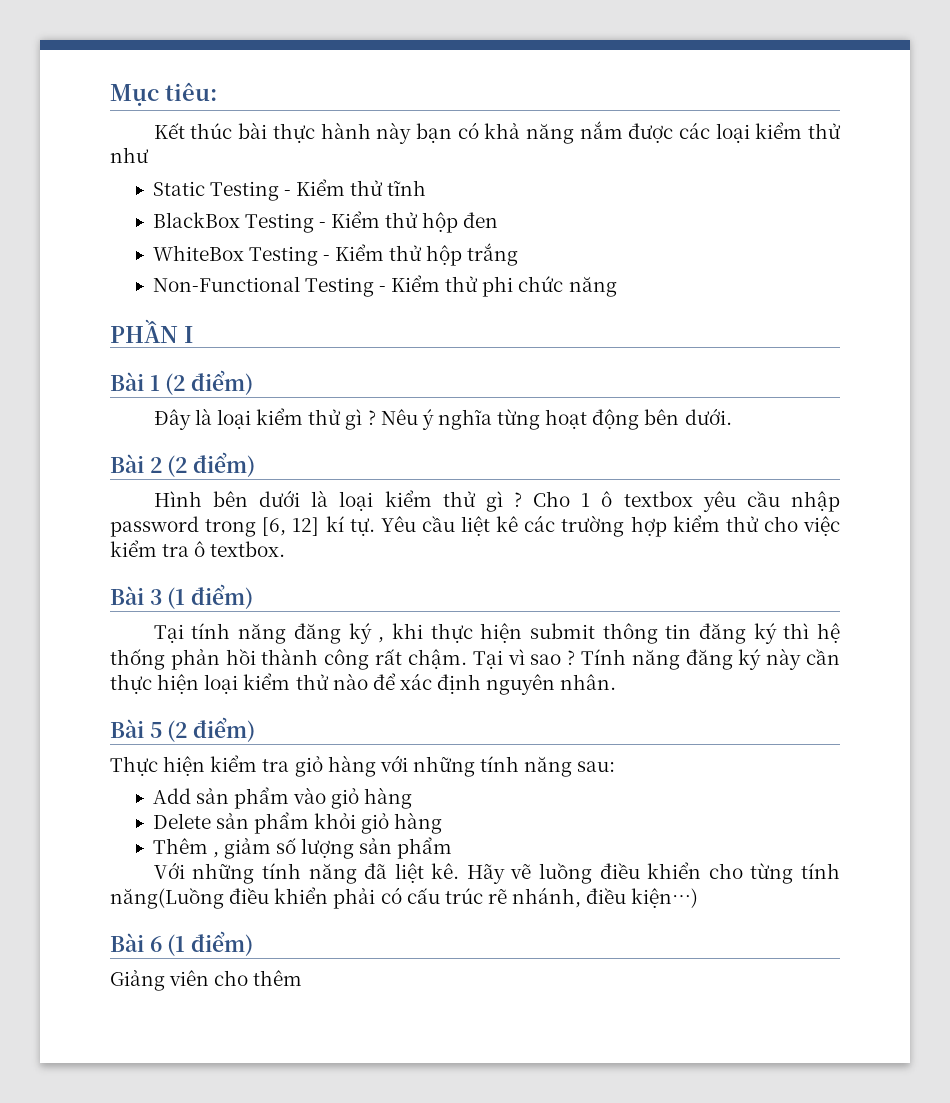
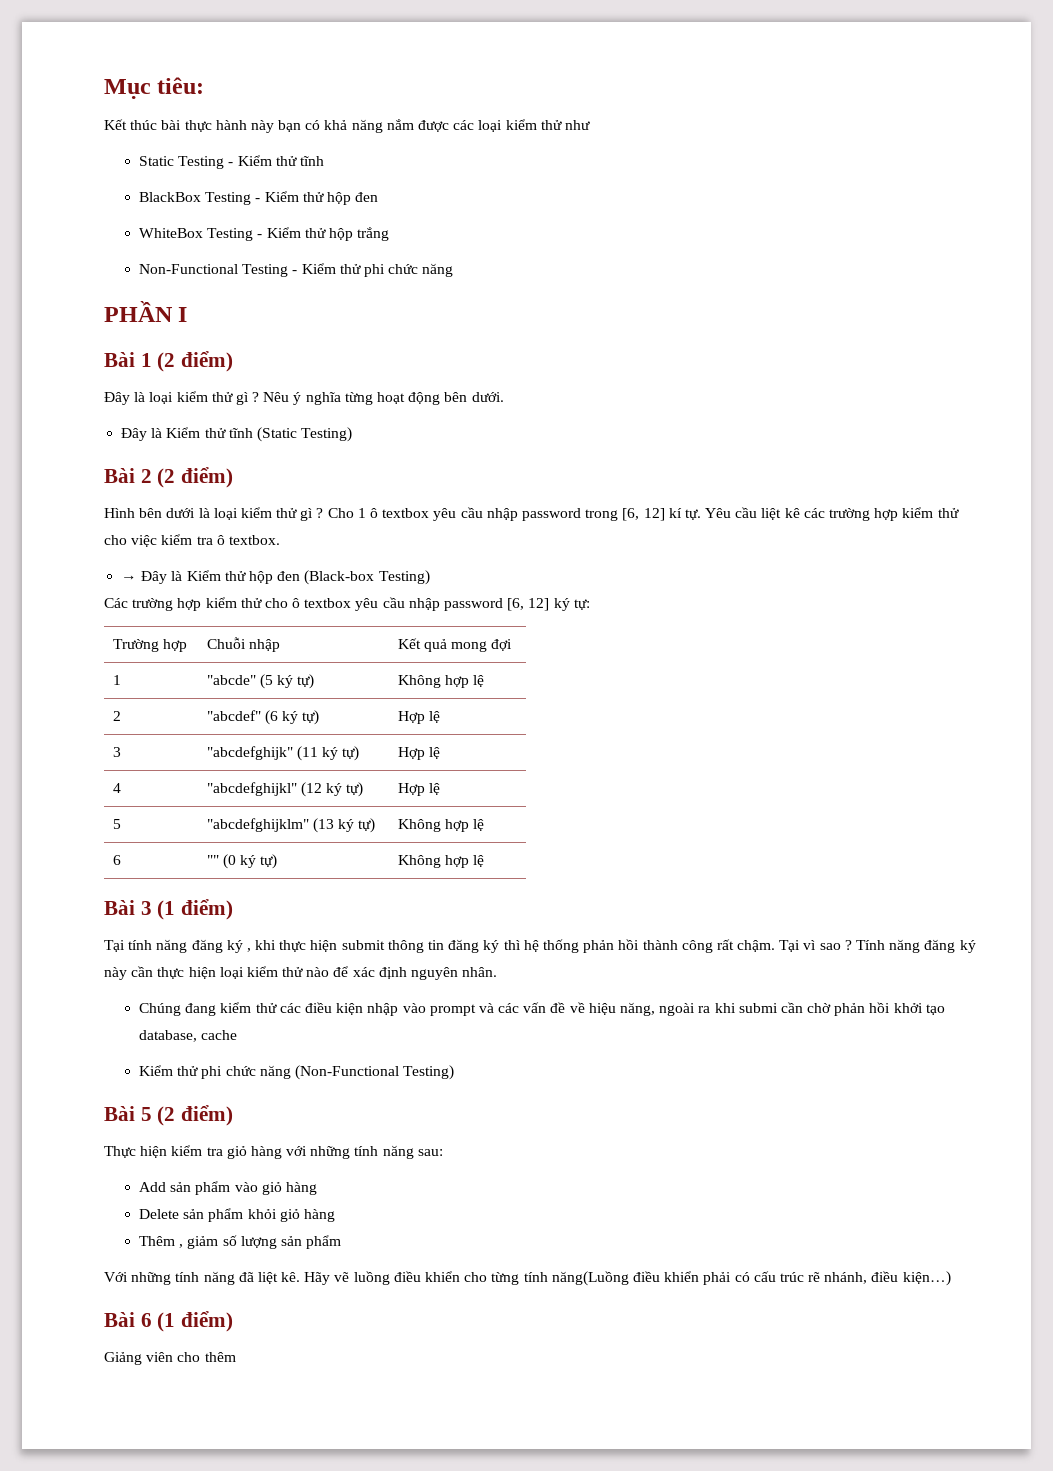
+ Đây là Kiểm thử tĩnh (Static Testing)
+ → Đây là Kiểm thử hộp đen (Black-box Testing)
+ Các trường hợp kiểm thử cho ô textbox yêu cầu nhập password [6, 12] ký tự:
+ Trường hợp | Chuỗi nhập | Kết quả mong đợi
+ 1 | "abcde" (5 ký tự) | Không hợp lệ
+ 2 | "abcdef" (6 ký tự) | Hợp lệ
+ 3 | "abcdefghijk" (11 ký tự) | Hợp lệ
+ 4 | "abcdefghijkl" (12 ký tự) | Hợp lệ
+ 5 | "abcdefghijklm" (13 ký tự) | Không hợp lệ
+ 6 | "" (0 ký tự) | Không hợp lệ
+ Chúng đang kiểm thử các điều kiện nhập vào prompt và các vấn đề về hiệu năng, ngoài ra khi submi cần chờ phản hồi khởi tạo database, cache
+ Kiểm thử phi chức năng (Non-Functional Testing)

